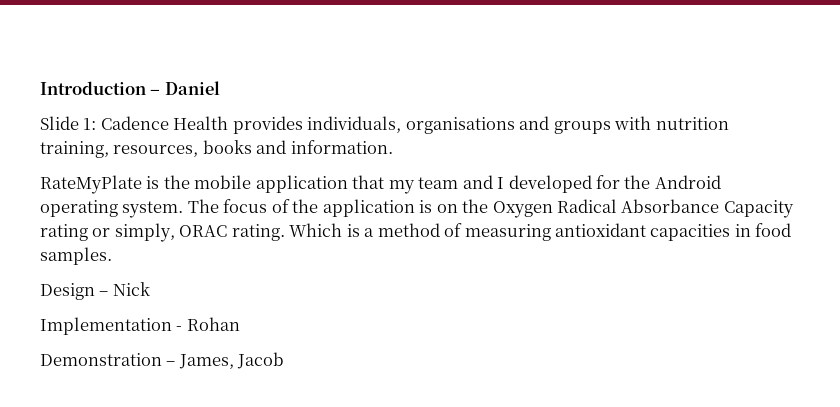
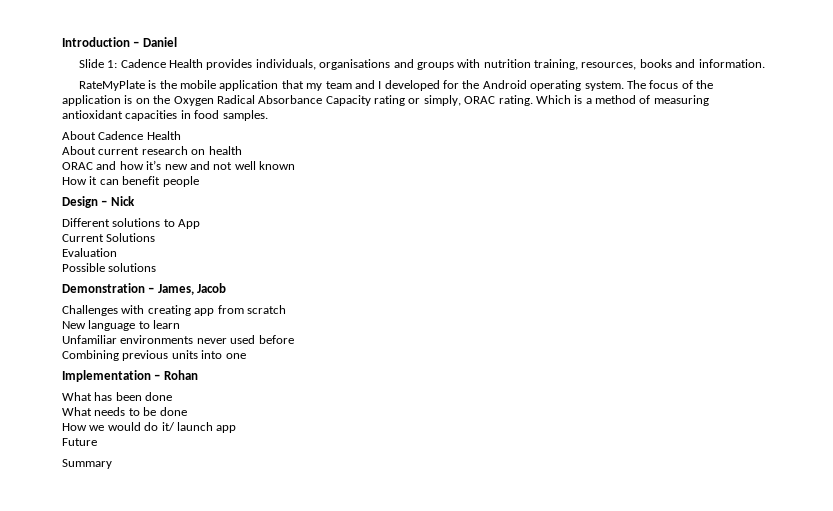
+ About Cadence Health
+ About current research on health
+ ORAC and how it’s new and not well known
+ How it can benefit people
  Design – Nick
- Implementation - Rohan
+ Different solutions to App
+ Current Solutions
+ Evaluation
+ Possible solutions
  Demonstration – James, Jacob
+ Challenges with creating app from scratch
+ New language to learn
+ Unfamiliar environments never used before
+ Combining previous units into one
+ Implementation – Rohan
+ What has been done
+ What needs to be done
+ How we would do it/ launch app
+ Future
+ Summary

